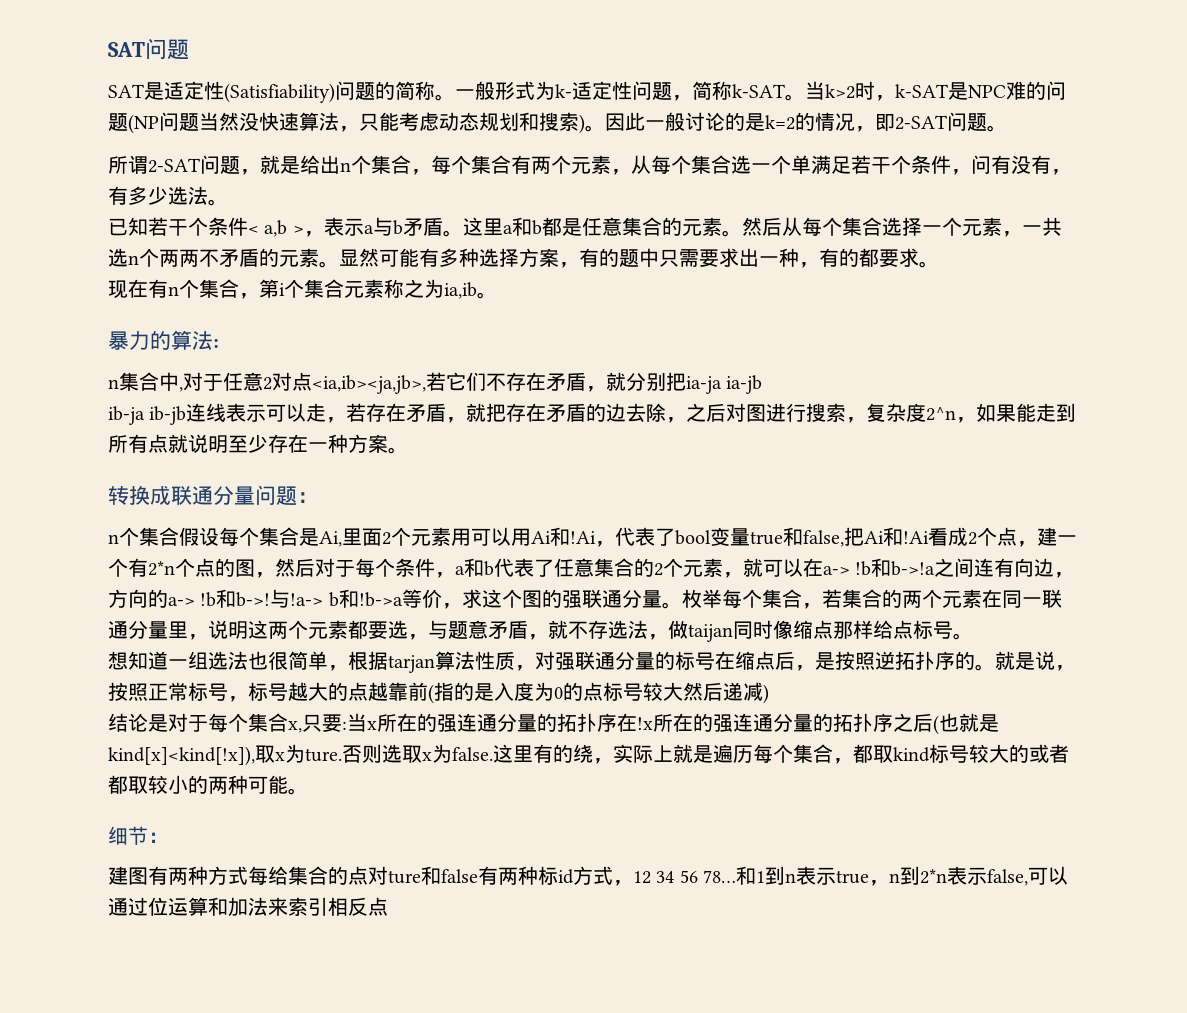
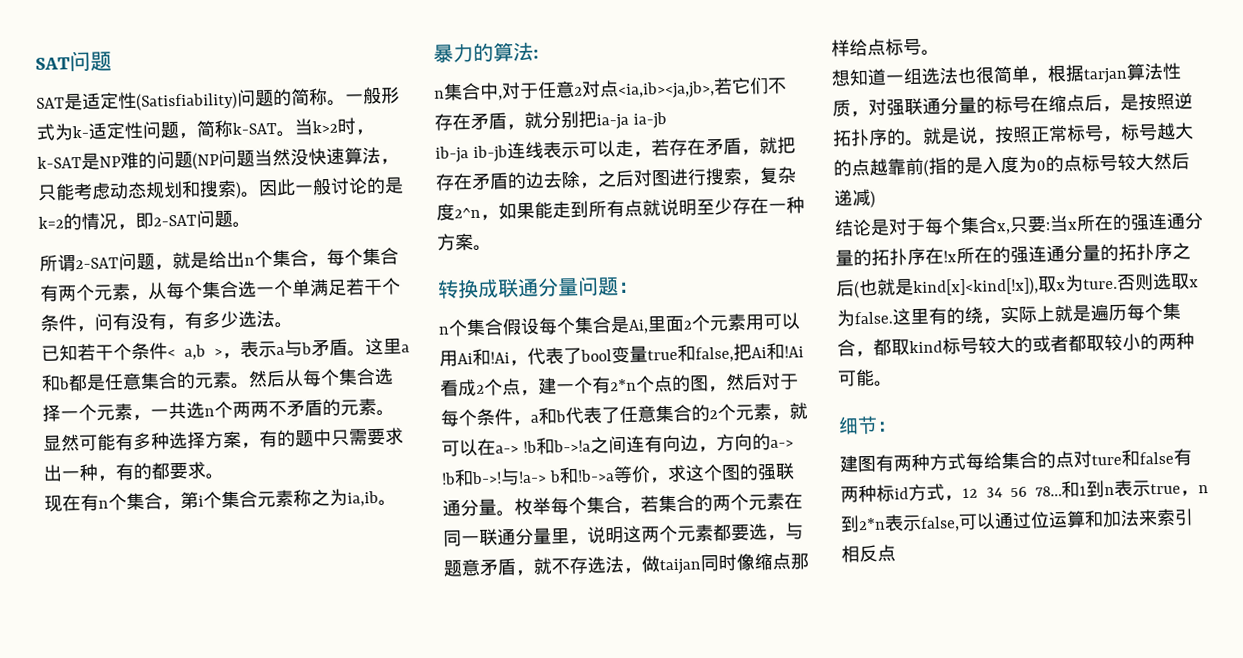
- 当k>2时，k-SAT是NPC难的问题(NP问题当然没快速算法，只能考虑动态规划和搜索)。
+ 当k>2时，k-SAT是NP难的问题(NP问题当然没快速算法，只能考虑动态规划和搜索)。

